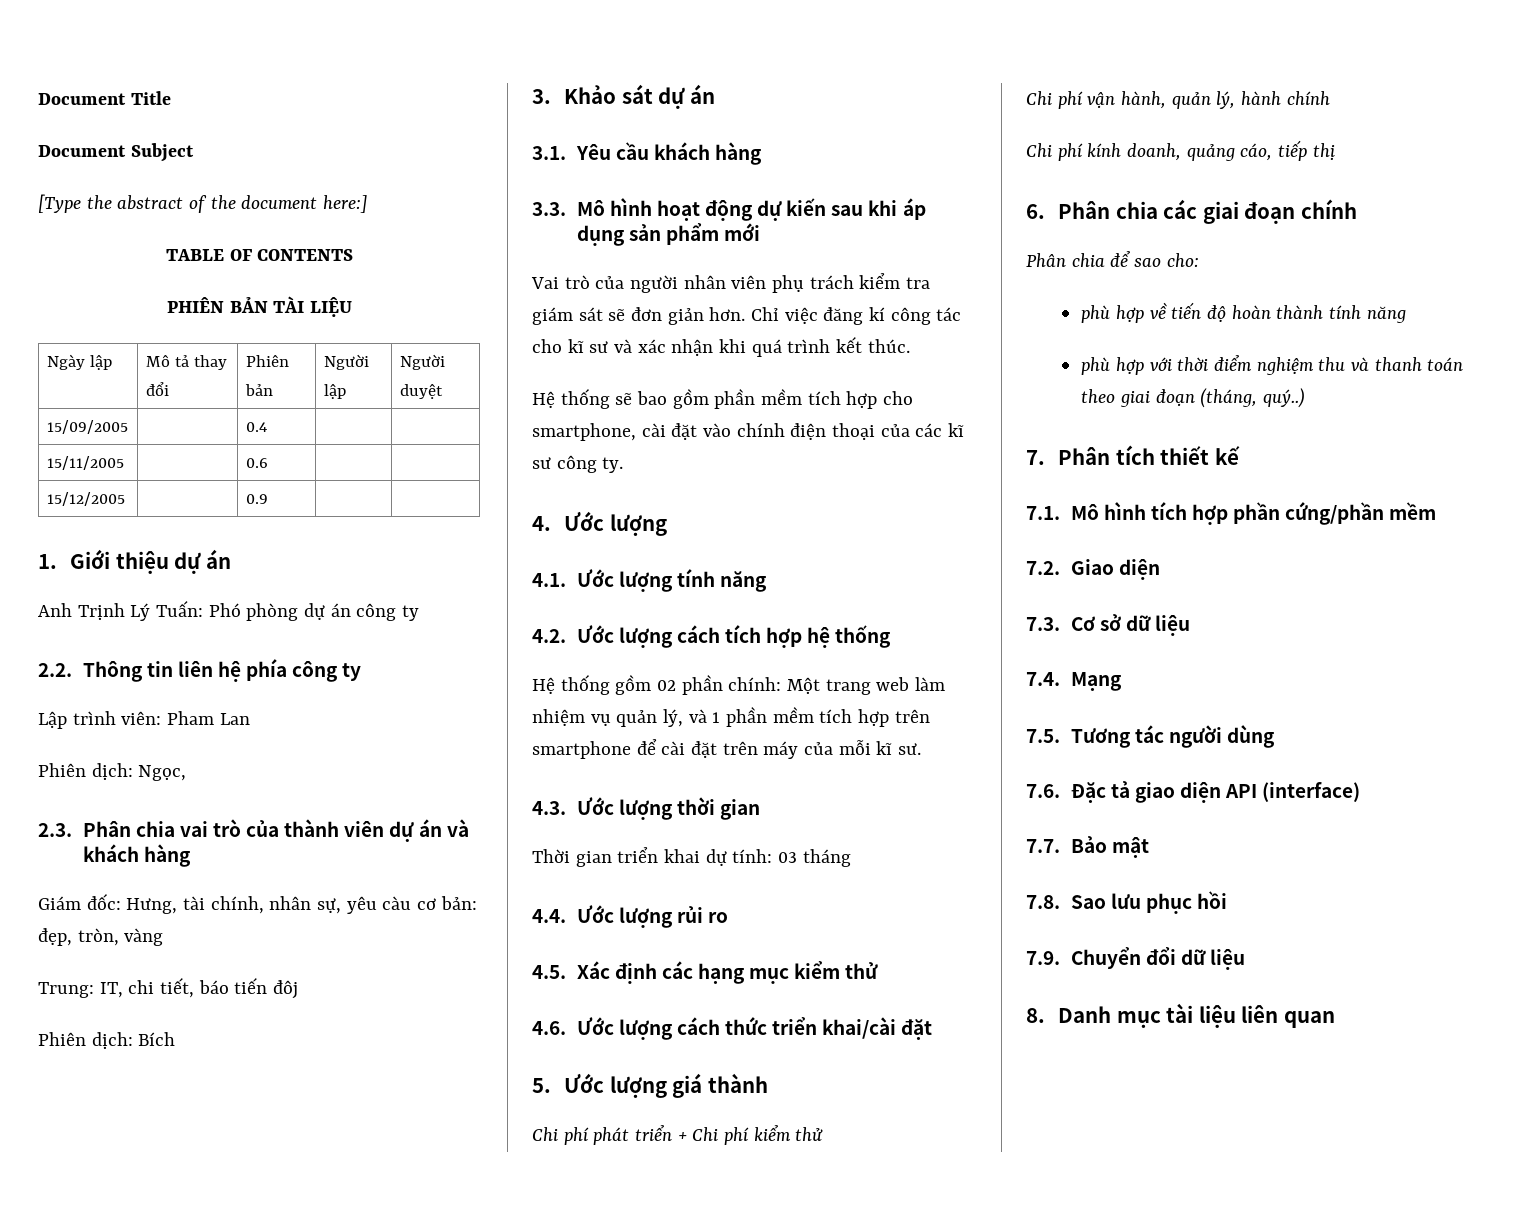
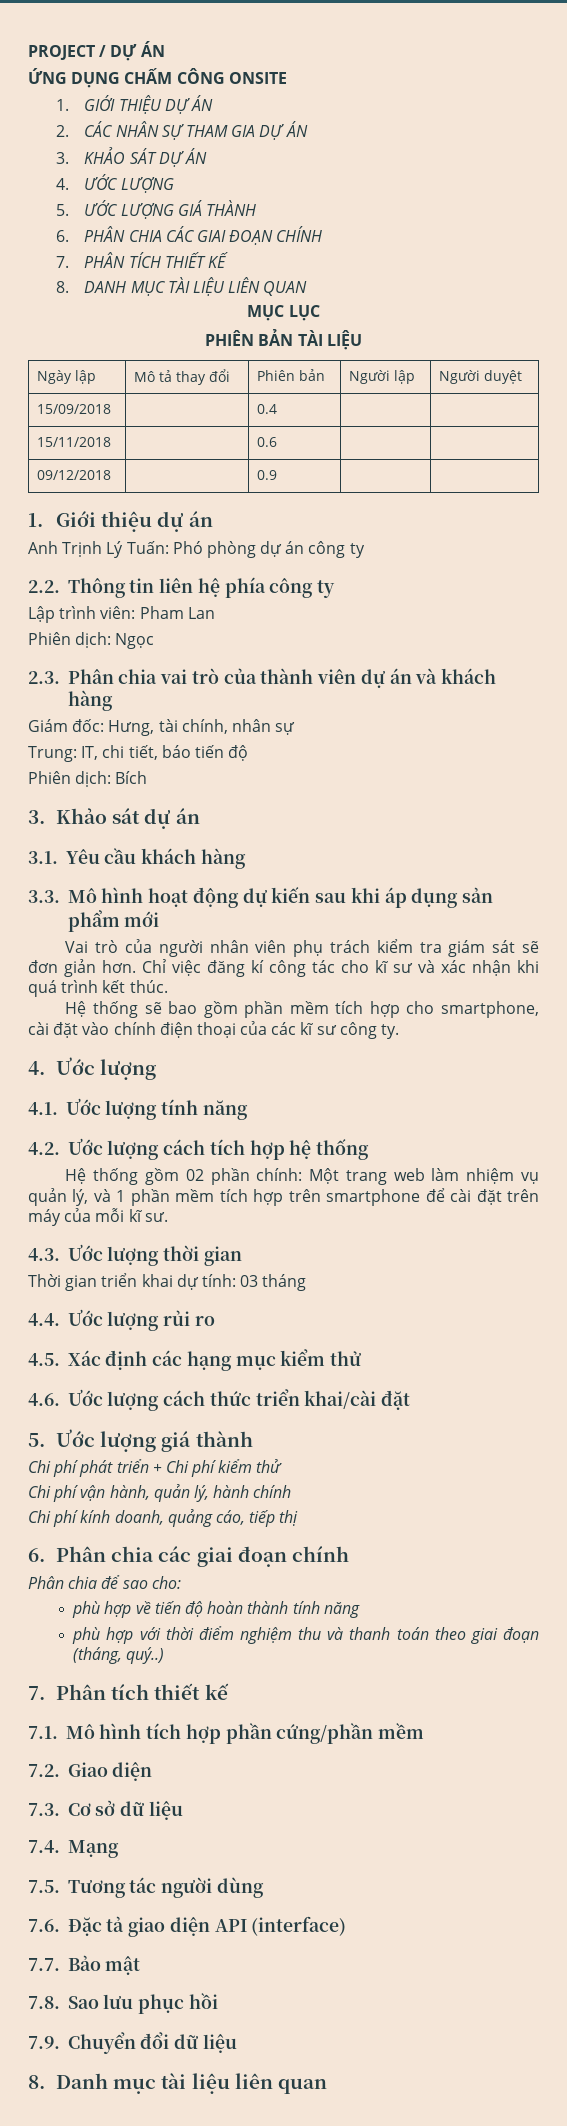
- Document Title
- Document Subject
- [Type the abstract of the document here:]
- TABLE OF CONTENTS
+ PROJECT / DỰ ÁN
+ ỨNG DỤNG CHẤM CÔNG ONSITE
+ 1. GIỚI THIỆU DỰ ÁN
+ 2. CÁC NHÂN SỰ THAM GIA DỰ ÁN
+ 3. KHẢO SÁT DỰ ÁN
+ 4. ƯỚC LƯỢNG
+ 5. ƯỚC LƯỢNG GIÁ THÀNH
+ 6. PHÂN CHIA CÁC GIAI ĐOẠN CHÍNH
+ 7. PHÂN TÍCH THIẾT KẾ
+ 8. DANH MỤC TÀI LIỆU LIÊN QUAN
+ MỤC LỤC
- 15/09/2005 | | 0.4 | |
+ 15/09/2018 | | 0.4 | |
- 15/11/2005 | | 0.6 | |
+ 15/11/2018 | | 0.6 | |
- 15/12/2005 | | 0.9 | |
+ 09/12/2018 | | 0.9 | |
- Phiên dịch: Ngọc,
+ Phiên dịch: Ngọc
- Giám đốc: Hưng, tài chính, nhân sự, yêu càu cơ bản: đẹp, tròn, vàng
+ Giám đốc: Hưng, tài chính, nhân sự
- Trung: IT, chi tiết, báo tiến đôj
+ Trung: IT, chi tiết, báo tiến độ

